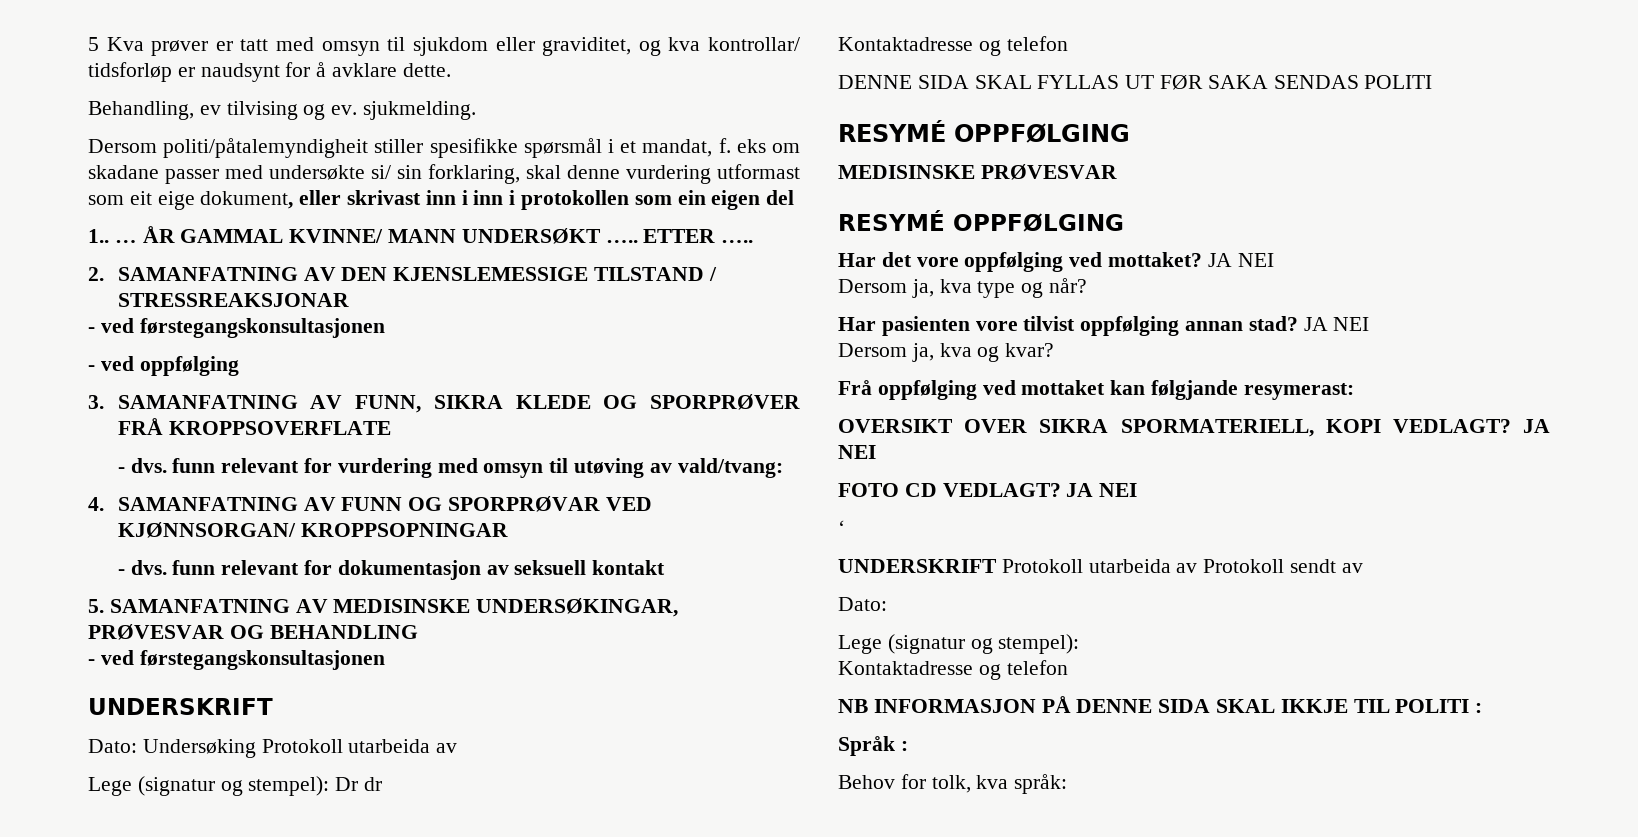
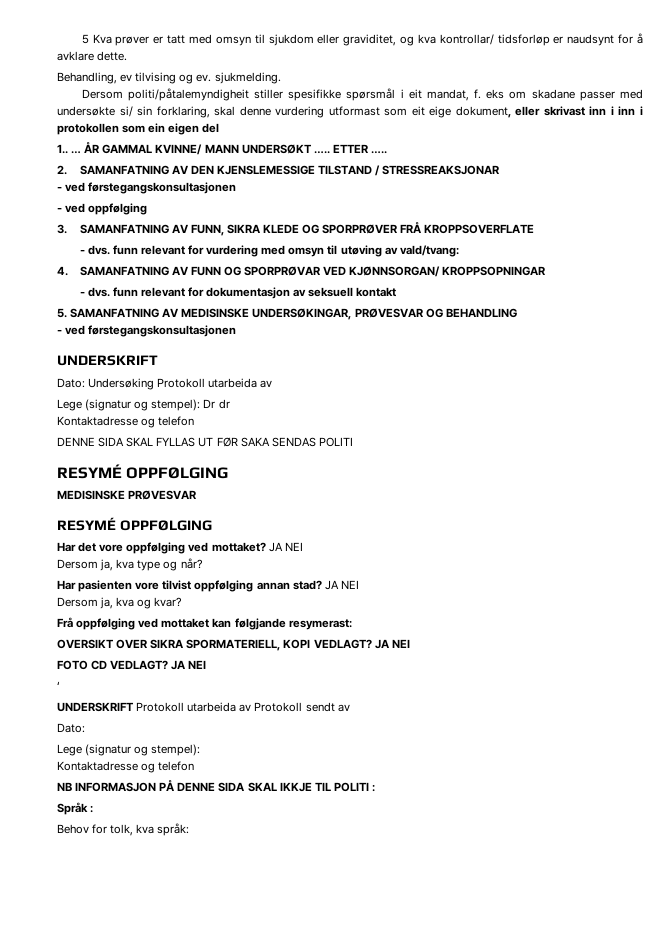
- Dersom politi/påtalemyndigheit stiller spesifikke spørsmål i et mandat, f. eks om skadane passer med undersøkte si/ sin forklaring, skal denne vurdering utformast som eit eige dokument, eller skrivast inn i inn i protokollen som ein eigen del
+ Dersom politi/påtalemyndigheit stiller spesifikke spørsmål i eit mandat, f. eks om skadane passer med undersøkte si/ sin forklaring, skal denne vurdering utformast som eit eige dokument, eller skrivast inn i inn i protokollen som ein eigen del

